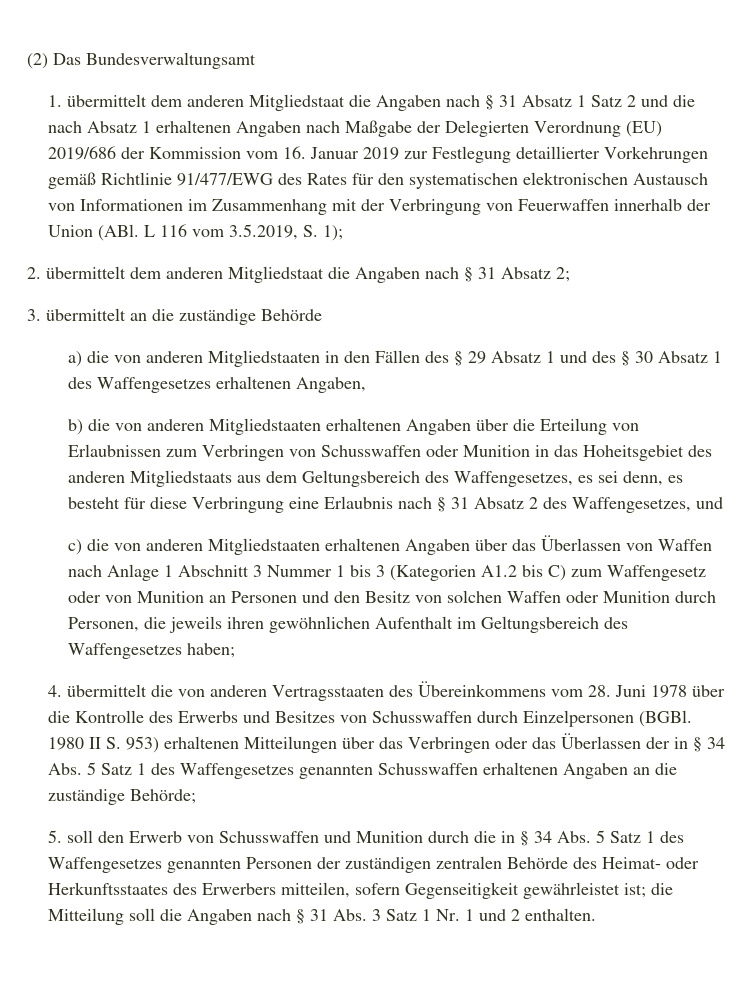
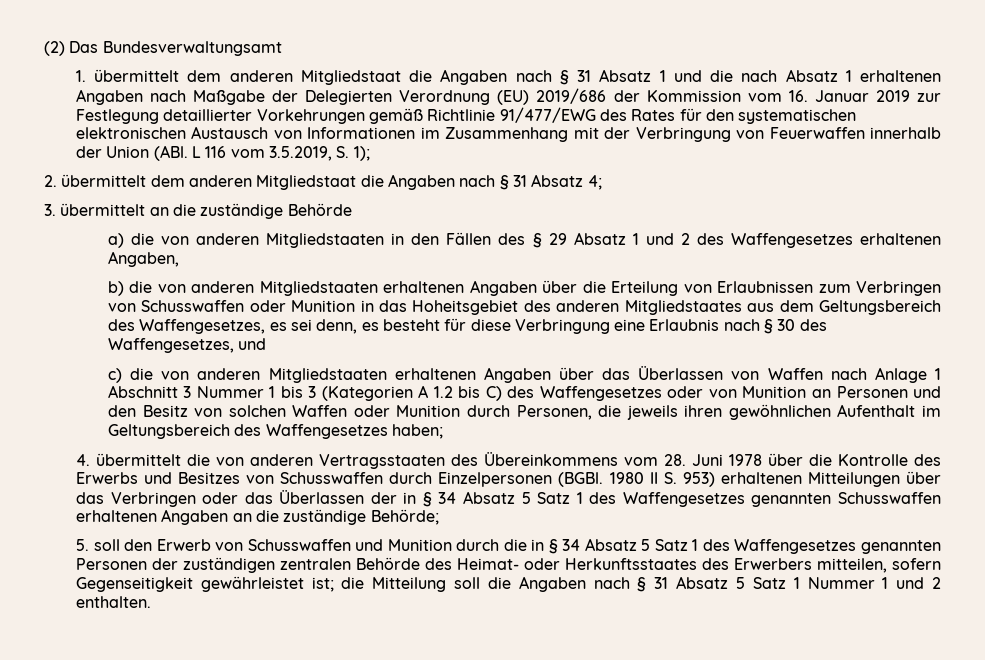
- 1. übermittelt dem anderen Mitgliedstaat die Angaben nach § 31 Absatz 1 Satz 2 und die nach Absatz 1 erhaltenen Angaben nach Maßgabe der Delegierten Verordnung (EU) 2019/686 der Kommission vom 16. Januar 2019 zur Festlegung detaillierter Vorkehrungen gemäß Richtlinie 91/477/EWG des Rates für den systematischen elektronischen Austausch von Informationen im Zusammenhang mit der Verbringung von Feuerwaffen innerhalb der Union (ABl. L 116 vom 3.5.2019, S. 1);
+ 1. übermittelt dem anderen Mitgliedstaat die Angaben nach § 31 Absatz 1 und die nach Absatz 1 erhaltenen Angaben nach Maßgabe der Delegierten Verordnung (EU) 2019/686 der Kommission vom 16. Januar 2019 zur Festlegung detaillierter Vorkehrungen gemäß Richtlinie 91/477/EWG des Rates für den systematischen elektronischen Austausch von Informationen im Zusammenhang mit der Verbringung von Feuerwaffen innerhalb der Union (ABl. L 116 vom 3.5.2019, S. 1);
- 2. übermittelt dem anderen Mitgliedstaat die Angaben nach § 31 Absatz 2;
+ 2. übermittelt dem anderen Mitgliedstaat die Angaben nach § 31 Absatz 4;
- a) die von anderen Mitgliedstaaten in den Fällen des § 29 Absatz 1 und des § 30 Absatz 1 des Waffengesetzes erhaltenen Angaben,
+ a) die von anderen Mitgliedstaaten in den Fällen des § 29 Absatz 1 und 2 des Waffengesetzes erhaltenen Angaben,
- b) die von anderen Mitgliedstaaten erhaltenen Angaben über die Erteilung von Erlaubnissen zum Verbringen von Schusswaffen oder Munition in das Hoheitsgebiet des anderen Mitgliedstaats aus dem Geltungsbereich des Waffengesetzes, es sei denn, es besteht für diese Verbringung eine Erlaubnis nach § 31 Absatz 2 des Waffengesetzes, und
+ b) die von anderen Mitgliedstaaten erhaltenen Angaben über die Erteilung von Erlaubnissen zum Verbringen von Schusswaffen oder Munition in das Hoheitsgebiet des anderen Mitgliedstaates aus dem Geltungsbereich des Waffengesetzes, es sei denn, es besteht für diese Verbringung eine Erlaubnis nach § 30 des Waffengesetzes, und
- c) die von anderen Mitgliedstaaten erhaltenen Angaben über das Überlassen von Waffen nach Anlage 1 Abschnitt 3 Nummer 1 bis 3 (Kategorien A1.2 bis C) zum Waffengesetz oder von Munition an Personen und den Besitz von solchen Waffen oder Munition durch Personen, die jeweils ihren gewöhnlichen Aufenthalt im Geltungsbereich des Waffengesetzes haben;
+ c) die von anderen Mitgliedstaaten erhaltenen Angaben über das Überlassen von Waffen nach Anlage 1 Abschnitt 3 Nummer 1 bis 3 (Kategorien A 1.2 bis C) des Waffengesetzes oder von Munition an Personen und den Besitz von solchen Waffen oder Munition durch Personen, die jeweils ihren gewöhnlichen Aufenthalt im Geltungsbereich des Waffengesetzes haben;
- 1980 II S. 953) erhaltenen Mitteilungen über das Verbringen oder das Überlassen der in § 34 Abs. 5 Satz 1 des Waffengesetzes genannten Schusswaffen erhaltenen Angaben an die zuständige Behörde;
+ 1980 II S. 953) erhaltenen Mitteilungen über das Verbringen oder das Überlassen der in § 34 Absatz 5 Satz 1 des Waffengesetzes genannten Schusswaffen erhaltenen Angaben an die zuständige Behörde;
- 5. soll den Erwerb von Schusswaffen und Munition durch die in § 34 Abs. 5 Satz 1 des Waffengesetzes genannten Personen der zuständigen zentralen Behörde des Heimat- oder Herkunftsstaates des Erwerbers mitteilen, sofern Gegenseitigkeit gewährleistet ist; die Mitteilung soll die Angaben nach § 31 Abs. 3 Satz 1 Nr. 1 und 2 enthalten.
+ 5. soll den Erwerb von Schusswaffen und Munition durch die in § 34 Absatz 5 Satz 1 des Waffengesetzes genannten Personen der zuständigen zentralen Behörde des Heimat- oder Herkunftsstaates des Erwerbers mitteilen, sofern Gegenseitigkeit gewährleistet ist; die Mitteilung soll die Angaben nach § 31 Absatz 5 Satz 1 Nummer 1 und 2 enthalten.

